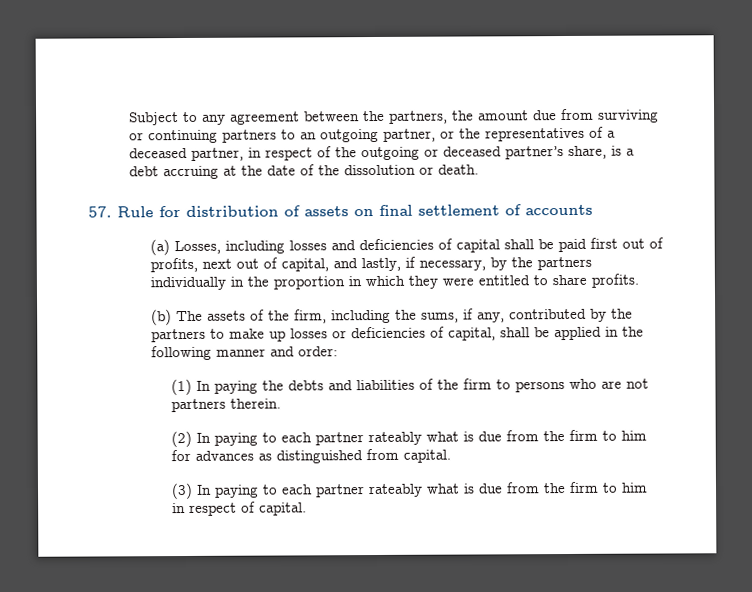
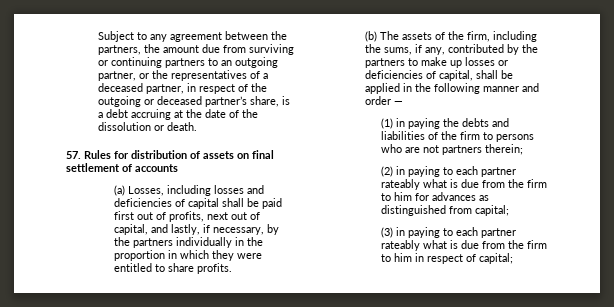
- 57. Rule for distribution of assets on final settlement of accounts
+ 57. Rules for distribution of assets on final settlement of accounts
- (b) The assets of the firm, including the sums, if any, contributed by the partners to make up losses or deficiencies of capital, shall be applied in the following manner and order:
+ (b) The assets of the firm, including the sums, if any, contributed by the partners to make up losses or deficiencies of capital, shall be applied in the following manner and order —
- (1) In paying the debts and liabilities of the firm to persons who are not partners therein.
+ (1) in paying the debts and liabilities of the firm to persons who are not partners therein;
- (2) In paying to each partner rateably what is due from the firm to him for advances as distinguished from capital.
+ (2) in paying to each partner rateably what is due from the firm to him for advances as distinguished from capital;
- (3) In paying to each partner rateably what is due from the firm to him in respect of capital.
+ (3) in paying to each partner rateably what is due from the firm to him in respect of capital;

